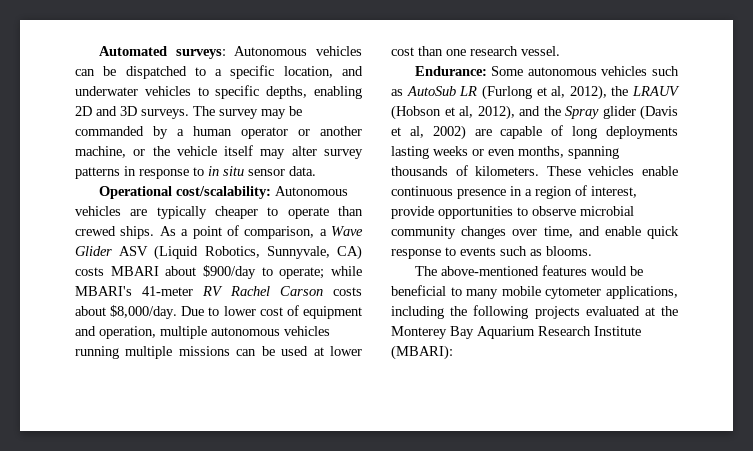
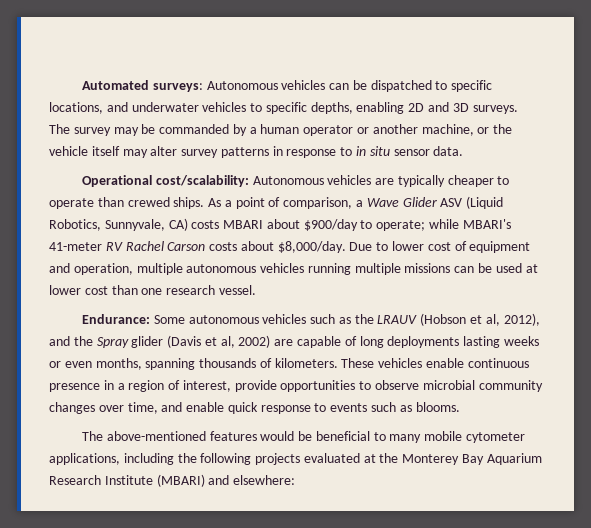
- Automated surveys: Autonomous vehicles can be dispatched to a specific location, and underwater vehicles to specific depths, enabling 2D and 3D surveys.
+ Automated surveys: Autonomous vehicles can be dispatched to specific locations, and underwater vehicles to specific depths, enabling 2D and 3D surveys.
- Endurance: Some autonomous vehicles such as AutoSub LR (Furlong et al, 2012), the LRAUV (Hobson et al, 2012), and the Spray glider (Davis et al, 2002) are capable of long deployments lasting weeks or even months, spanning thousands of kilometers.
+ Endurance: Some autonomous vehicles such as the LRAUV (Hobson et al, 2012), and the Spray glider (Davis et al, 2002) are capable of long deployments lasting weeks or even months, spanning thousands of kilometers.
- The above-mentioned features would be beneficial to many mobile cytometer applications, including the following projects evaluated at the Monterey Bay Aquarium Research Institute (MBARI):
+ The above-mentioned features would be beneficial to many mobile cytometer applications, including the following projects evaluated at the Monterey Bay Aquarium Research Institute (MBARI) and elsewhere:

